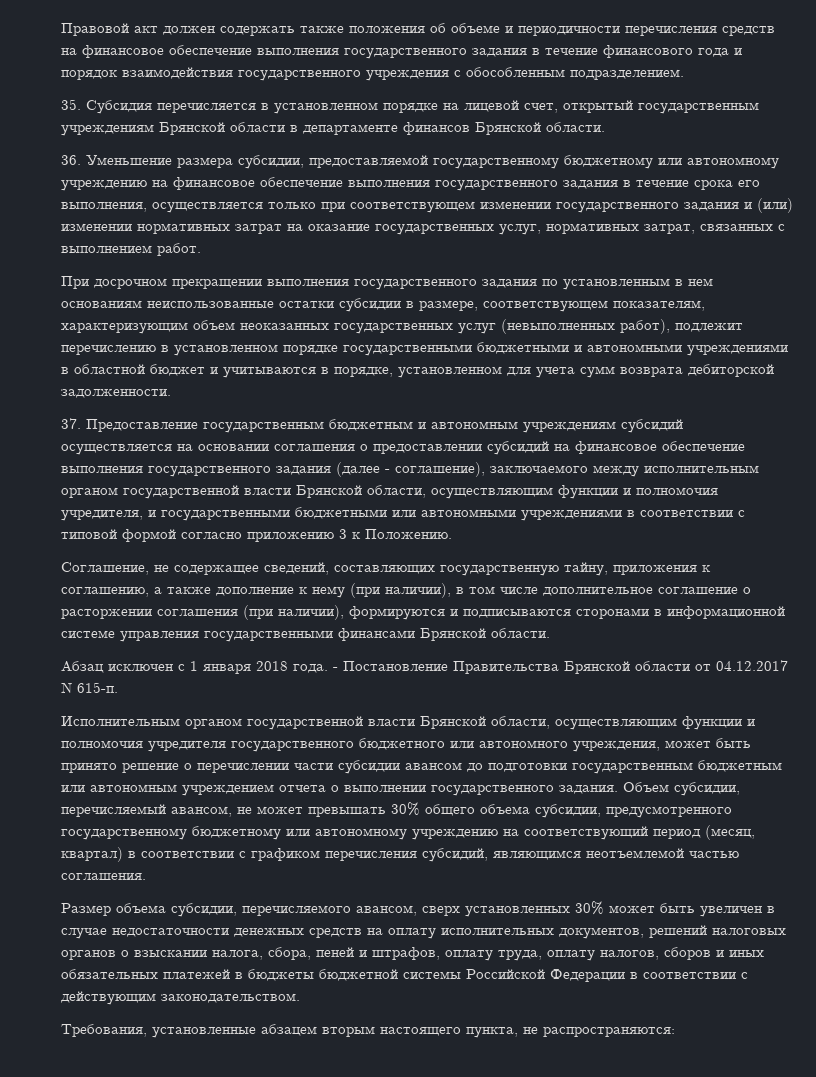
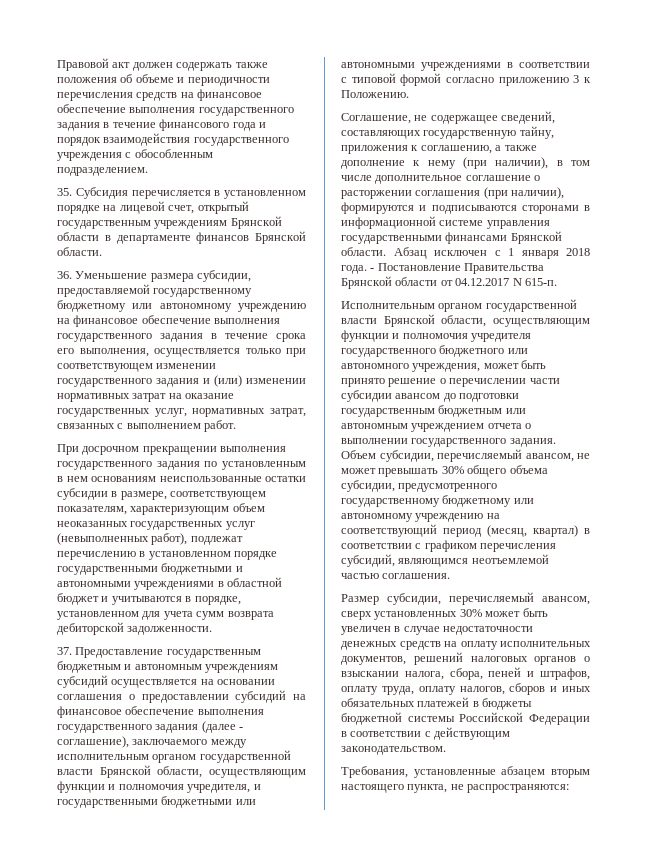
- При досрочном прекращении выполнения государственного задания по установленным в нем основаниям неиспользованные остатки субсидии в размере, соответствующем показателям, характеризующим объем неоказанных государственных услуг (невыполненных работ), подлежит перечислению в установленном порядке государственными бюджетными и автономными учреждениями в областной бюджет и учитываются в порядке, установленном для учета сумм возврата дебиторской задолженности.
+ При досрочном прекращении выполнения государственного задания по установленным в нем основаниям неиспользованные остатки субсидии в размере, соответствующем показателям, характеризующим объем неоказанных государственных услуг (невыполненных работ), подлежат перечислению в установленном порядке государственными бюджетными и автономными учреждениями в областной бюджет и учитываются в порядке, установленном для учета сумм возврата дебиторской задолженности.
- Соглашение, не содержащее сведений, составляющих государственную тайну, приложения к соглашению, а также дополнение к нему (при наличии), в том числе дополнительное соглашение о расторжении соглашения (при наличии), формируются и подписываются сторонами в информационной системе управления государственными финансами Брянской области.
- Абзац исключен с 1 января 2018 года.
+ Соглашение, не содержащее сведений, составляющих государственную тайну, приложения к соглашению, а также дополнение к нему (при наличии), в том числе дополнительное соглашение о расторжении соглашения (при наличии), формируются и подписываются сторонами в информационной системе управления государственными финансами Брянской области. Абзац исключен с 1 января 2018 года.
- Размер объема субсидии, перечисляемого авансом, сверх установленных 30% может быть увеличен в случае недостаточности денежных средств на оплату исполнительных документов, решений налоговых органов о взыскании налога, сбора, пеней и штрафов, оплату труда, оплату налогов, сборов и иных обязательных платежей в бюджеты бюджетной системы Российской Федерации в соответствии с действующим законодательством.
+ Размер субсидии, перечисляемый авансом, сверх установленных 30% может быть увеличен в случае недостаточности денежных средств на оплату исполнительных документов, решений налоговых органов о взыскании налога, сбора, пеней и штрафов, оплату труда, оплату налогов, сборов и иных обязательных платежей в бюджеты бюджетной системы Российской Федерации в соответствии с действующим законодательством.

